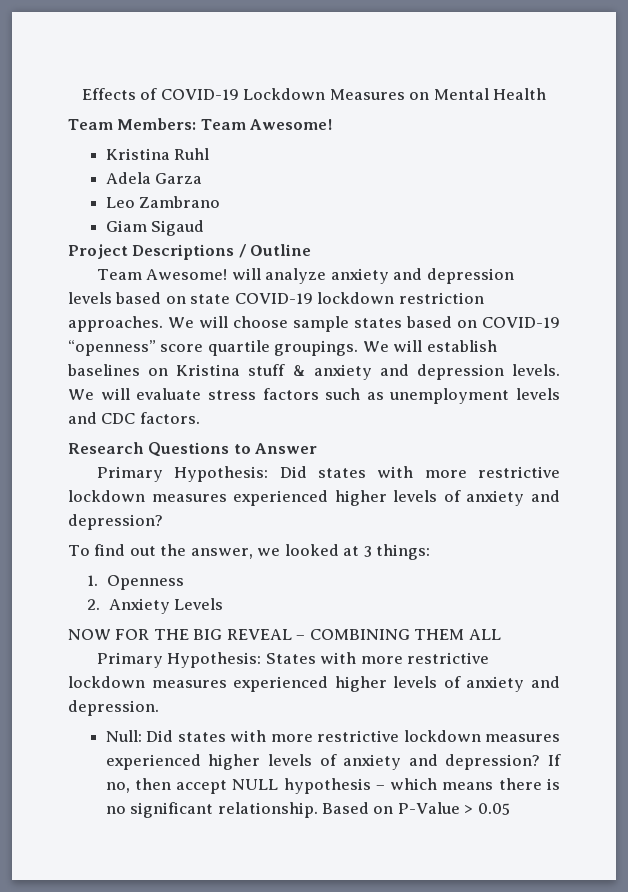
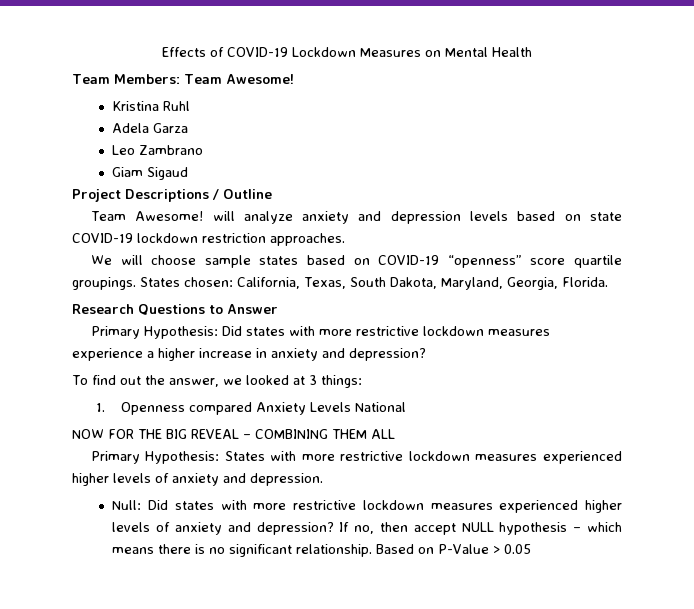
- Team Awesome! will analyze anxiety and depression levels based on state COVID-19 lockdown restriction approaches. We will choose sample states based on COVID-19 “openness” score quartile groupings.
+ Team Awesome! will analyze anxiety and depression levels based on state COVID-19 lockdown restriction approaches.
+ We will choose sample states based on COVID-19 “openness” score quartile groupings.
- We will establish baselines on Kristina stuff & anxiety and depression levels. We will evaluate stress factors such as unemployment levels and CDC factors.
+ States chosen: California, Texas, South Dakota, Maryland, Georgia, Florida.
- Primary Hypothesis: Did states with more restrictive lockdown measures experienced higher levels of anxiety and depression?
+ Primary Hypothesis: Did states with more restrictive lockdown measures experience a higher increase in anxiety and depression?
- 1. Openness
- 2. Anxiety Levels
+ 1. Openness compared Anxiety Levels National

